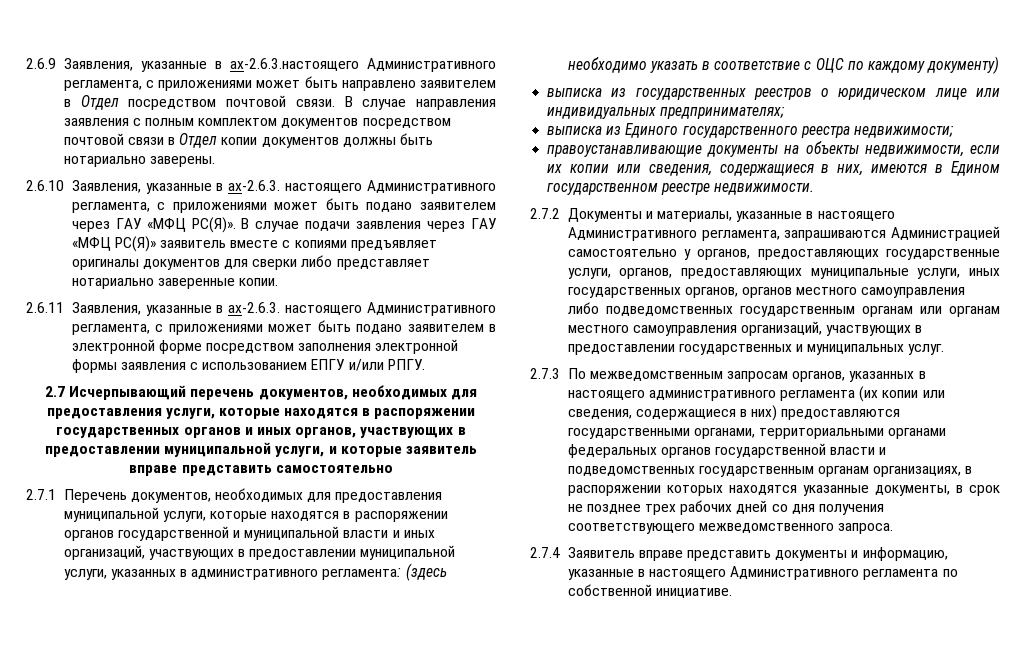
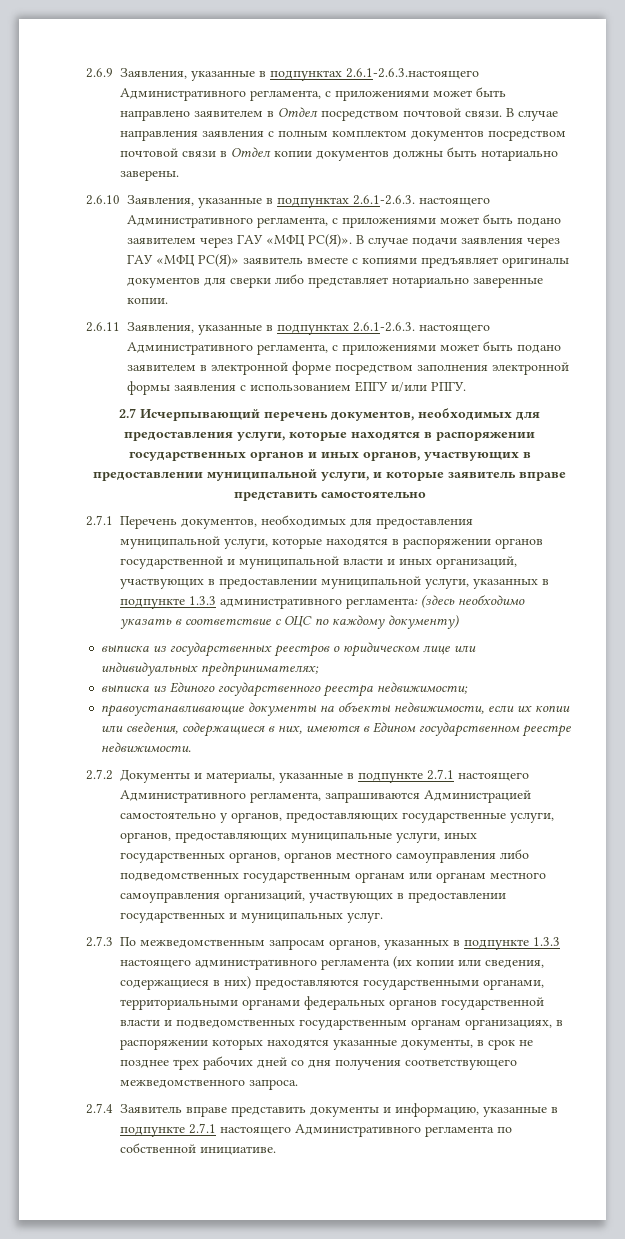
- 2.6.9 Заявления, указанные в ах-2.6.3.настоящего Административного регламента, с приложениями может быть направлено заявителем в Отдел посредством почтовой связи.
+ 2.6.9 Заявления, указанные в подпунктах 2.6.1-2.6.3.настоящего Административного регламента, с приложениями может быть направлено заявителем в Отдел посредством почтовой связи.
- 2.6.10 Заявления, указанные в ах-2.6.3. настоящего Административного регламента, с приложениями может быть подано заявителем через ГАУ «МФЦ РС(Я)».
+ 2.6.10 Заявления, указанные в подпунктах 2.6.1-2.6.3. настоящего Административного регламента, с приложениями может быть подано заявителем через ГАУ «МФЦ РС(Я)».
- 2.6.11 Заявления, указанные в ах-2.6.3. настоящего Административного регламента, с приложениями может быть подано заявителем в электронной форме посредством заполнения электронной формы заявления с использованием ЕПГУ и/или РПГУ.
+ 2.6.11 Заявления, указанные в подпунктах 2.6.1-2.6.3. настоящего Административного регламента, с приложениями может быть подано заявителем в электронной форме посредством заполнения электронной формы заявления с использованием ЕПГУ и/или РПГУ.
- 2.7.1 Перечень документов, необходимых для предоставления муниципальной услуги, которые находятся в распоряжении органов государственной и муниципальной власти и иных организаций, участвующих в предоставлении муниципальной услуги, указанных в административного регламента: (здесь необходимо указать в соответствие с ОЦС по каждому документу)
+ 2.7.1 Перечень документов, необходимых для предоставления муниципальной услуги, которые находятся в распоряжении органов государственной и муниципальной власти и иных организаций, участвующих в предоставлении муниципальной услуги, указанных в подпункте 1.3.3 административного регламента: (здесь необходимо указать в соответствие с ОЦС по каждому документу)
- 2.7.2 Документы и материалы, указанные в настоящего Административного регламента, запрашиваются Администрацией самостоятельно у органов, предоставляющих государственные услуги, органов, предоставляющих муниципальные услуги, иных государственных органов, органов местного самоуправления либо подведомственных государственным органам или органам местного самоуправления организаций, участвующих в предоставлении государственных и муниципальных услуг.
+ 2.7.2 Документы и материалы, указанные в подпункте 2.7.1 настоящего Административного регламента, запрашиваются Администрацией самостоятельно у органов, предоставляющих государственные услуги, органов, предоставляющих муниципальные услуги, иных государственных органов, органов местного самоуправления либо подведомственных государственным органам или органам местного самоуправления организаций, участвующих в предоставлении государственных и муниципальных услуг.
- 2.7.3 По межведомственным запросам органов, указанных в настоящего административного регламента (их копии или сведения, содержащиеся в них) предоставляются государственными органами, территориальными органами федеральных органов государственной власти и подведомственных государственным органам организациях, в распоряжении которых находятся указанные документы, в срок не позднее трех рабочих дней со дня получения соответствующего межведомственного запроса.
+ 2.7.3 По межведомственным запросам органов, указанных в подпункте 1.3.3 настоящего административного регламента (их копии или сведения, содержащиеся в них) предоставляются государственными органами, территориальными органами федеральных органов государственной власти и подведомственных государственным органам организациях, в распоряжении которых находятся указанные документы, в срок не позднее трех рабочих дней со дня получения соответствующего межведомственного запроса.
- 2.7.4 Заявитель вправе представить документы и информацию, указанные в настоящего Административного регламента по собственной инициативе.
+ 2.7.4 Заявитель вправе представить документы и информацию, указанные в подпункте 2.7.1 настоящего Административного регламента по собственной инициативе.

